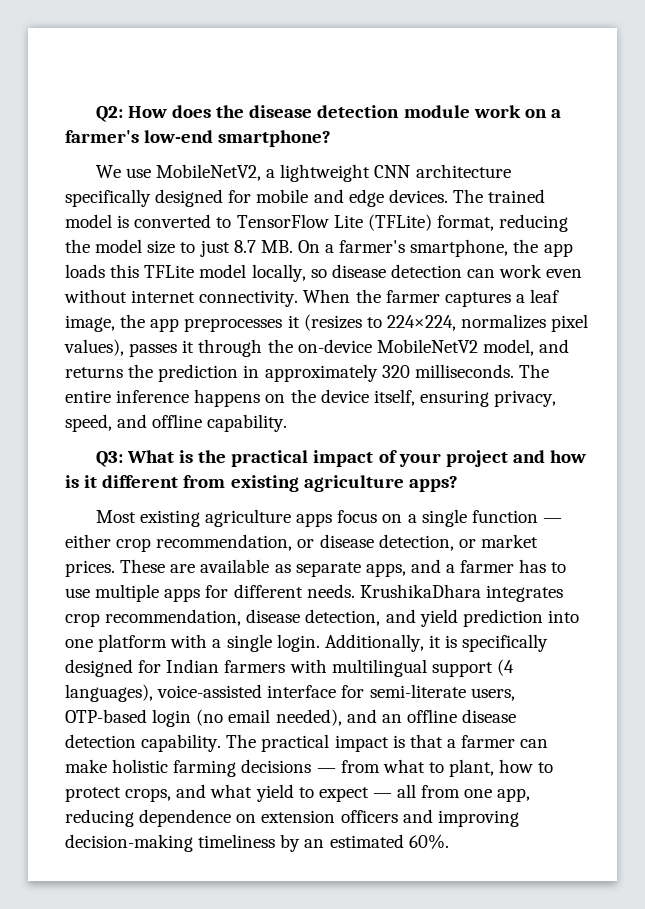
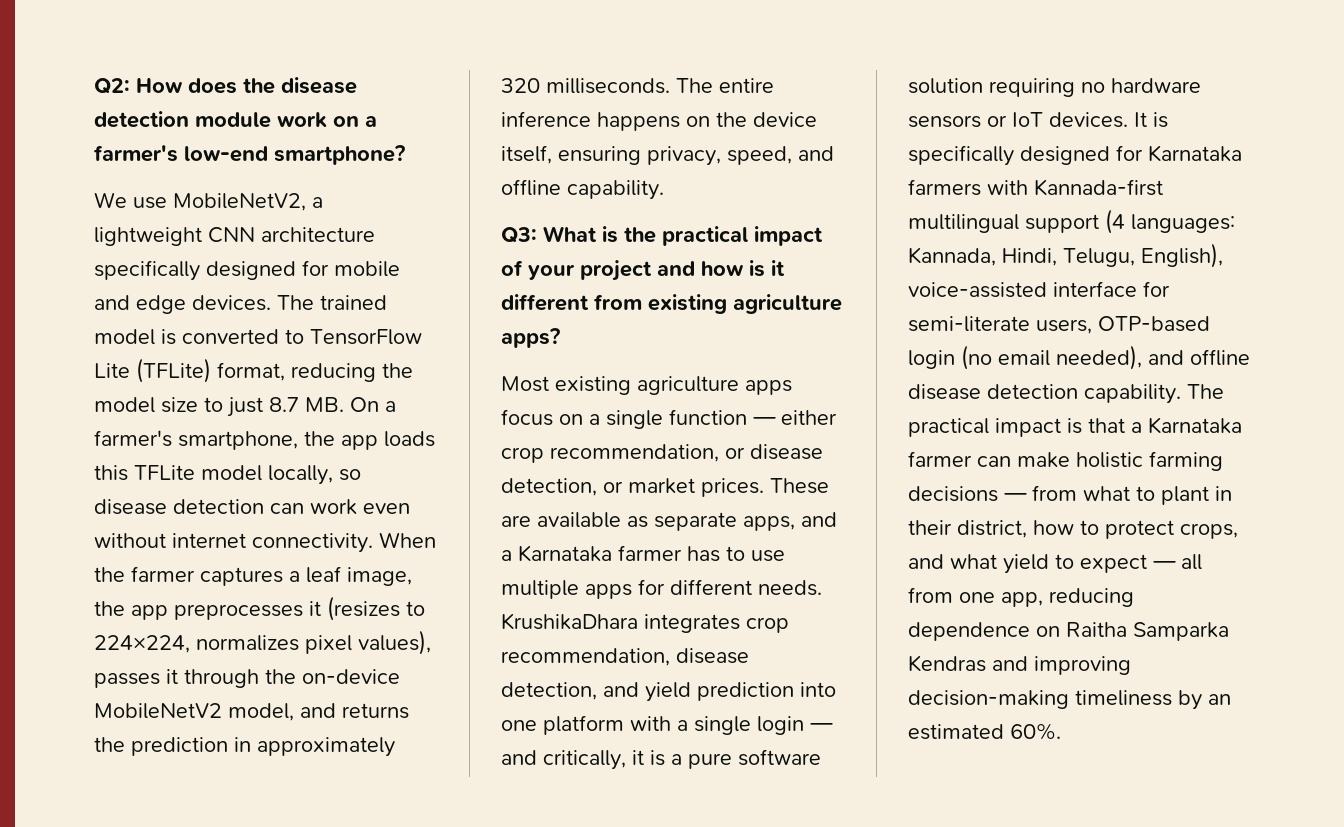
- These are available as separate apps, and a farmer has to use multiple apps for different needs.
+ These are available as separate apps, and a Karnataka farmer has to use multiple apps for different needs.
- KrushikaDhara integrates crop recommendation, disease detection, and yield prediction into one platform with a single login. Additionally, it is specifically designed for Indian farmers with multilingual support (4 languages), voice-assisted interface for semi-literate users, OTP-based login (no email needed), and an offline disease detection capability.
+ KrushikaDhara integrates crop recommendation, disease detection, and yield prediction into one platform with a single login — and critically, it is a pure software solution requiring no hardware sensors or IoT devices. It is specifically designed for Karnataka farmers with Kannada-first multilingual support (4 languages: Kannada, Hindi, Telugu, English), voice-assisted interface for semi-literate users, OTP-based login (no email needed), and offline disease detection capability.
- The practical impact is that a farmer can make holistic farming decisions — from what to plant, how to protect crops, and what yield to expect — all from one app, reducing dependence on extension officers and improving decision-making timeliness by an estimated 60%.
+ The practical impact is that a Karnataka farmer can make holistic farming decisions — from what to plant in their district, how to protect crops, and what yield to expect — all from one app, reducing dependence on Raitha Samparka Kendras and improving decision-making timeliness by an estimated 60%.

